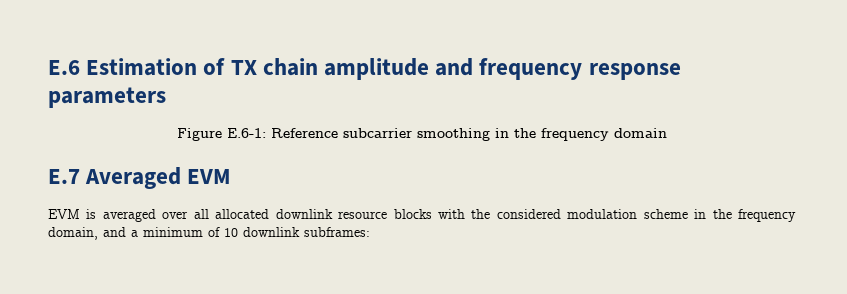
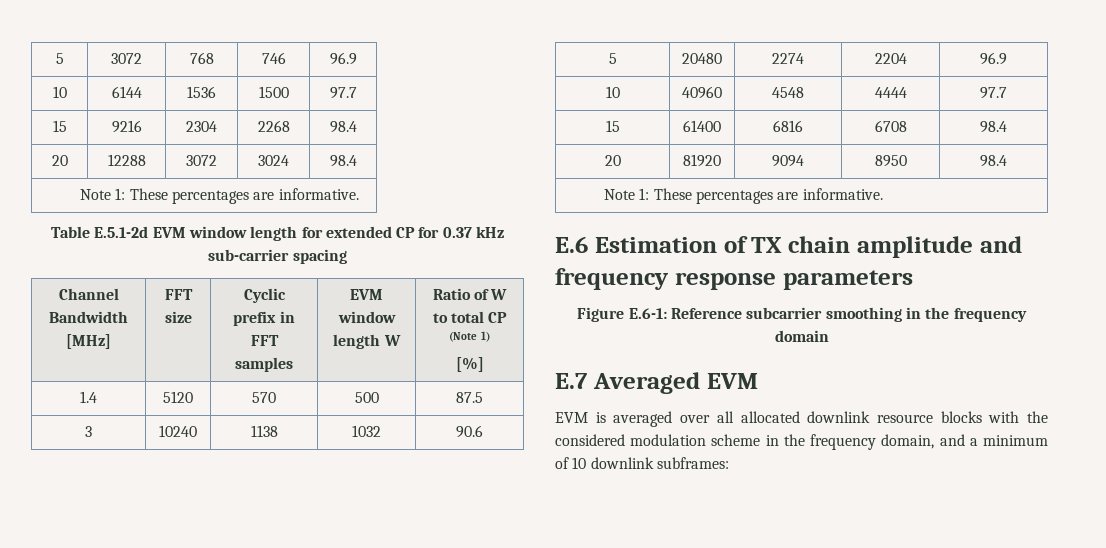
+ 5 | 3072 | 768 | 746 | 96.9
+ 10 | 6144 | 1536 | 1500 | 97.7
+ 15 | 9216 | 2304 | 2268 | 98.4
+ 20 | 12288 | 3072 | 3024 | 98.4
+ Note 1: These percentages are informative.
+ Table E.5.1-2d EVM window length for extended CP for 0.37 kHz sub-carrier spacing
+ Channel Bandwidth [MHz] | FFT size | Cyclic prefix in FFT samples | EVM window length W | Ratio of W to total CP (Note 1)
+ [%]
+ 1.4 | 5120 | 570 | 500 | 87.5
+ 3 | 10240 | 1138 | 1032 | 90.6
+ 5 | 20480 | 2274 | 2204 | 96.9
+ 10 | 40960 | 4548 | 4444 | 97.7
+ 15 | 61400 | 6816 | 6708 | 98.4
+ 20 | 81920 | 9094 | 8950 | 98.4
+ Note 1: These percentages are informative.

